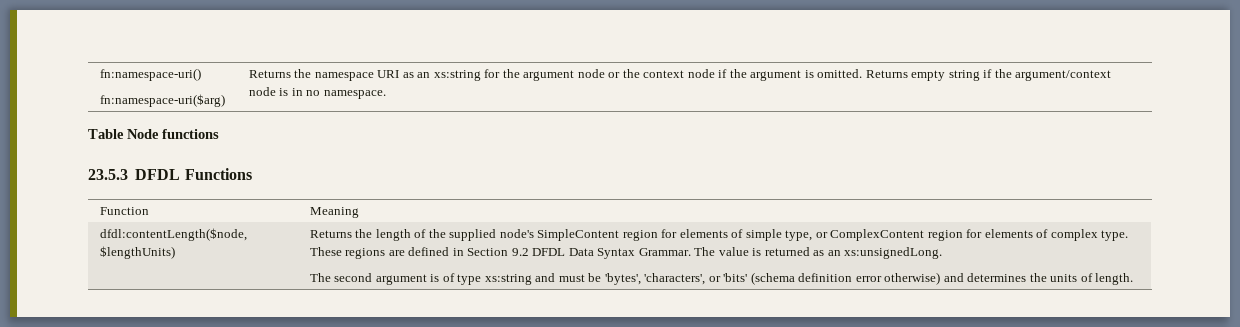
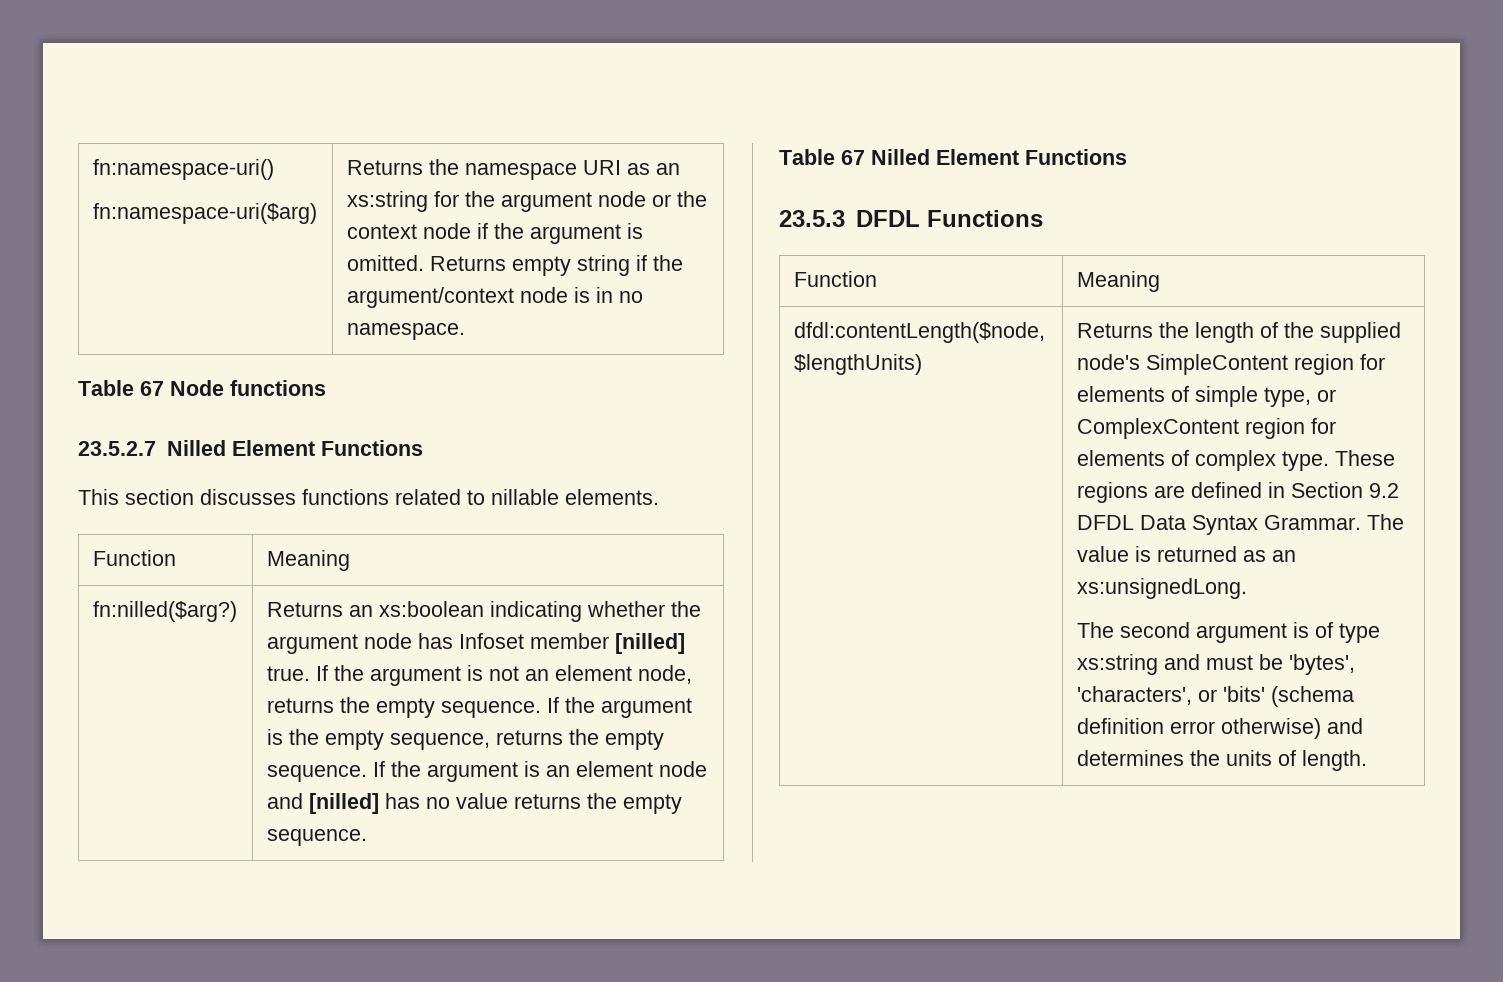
- Table Node functions
+ Table 67 Node functions
+ 23.5.2.7 Nilled Element Functions
+ This section discusses functions related to nillable elements.
+ Function | Meaning
+ fn:nilled($arg?) | Returns an xs:boolean indicating whether the argument node has Infoset member [nilled] true. If the argument is not an element node, returns the empty sequence. If the argument is the empty sequence, returns the empty sequence. If the argument is an element node and [nilled] has no value returns the empty sequence.
+ Table 67 Nilled Element Functions

